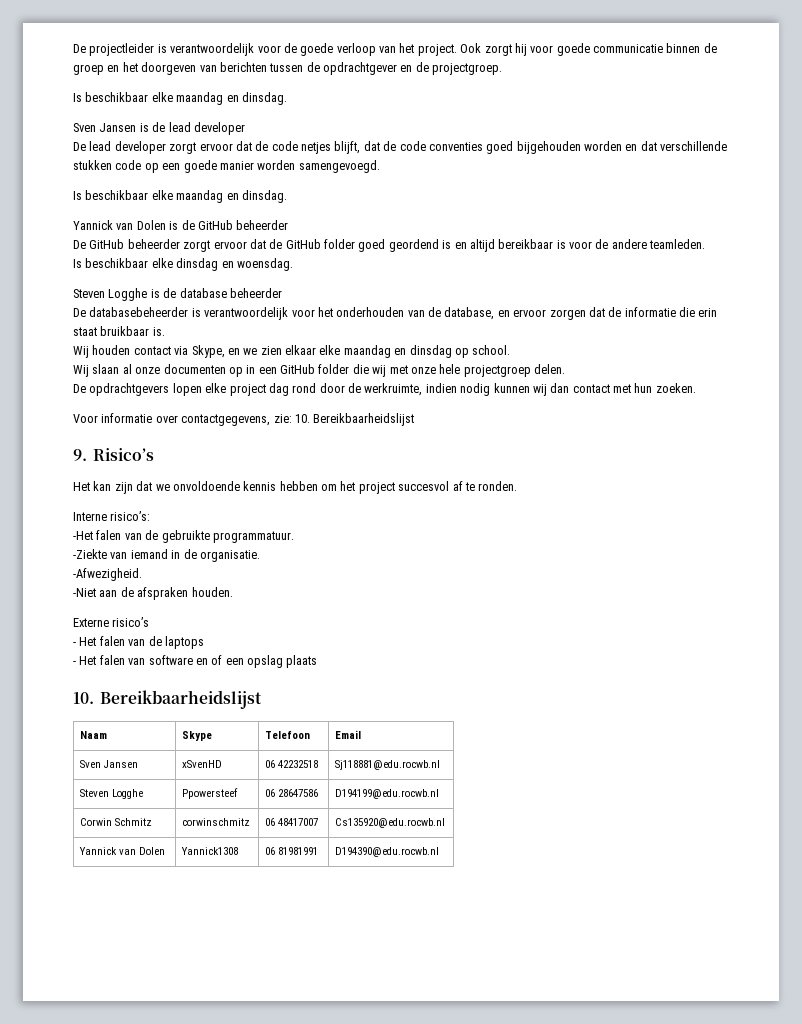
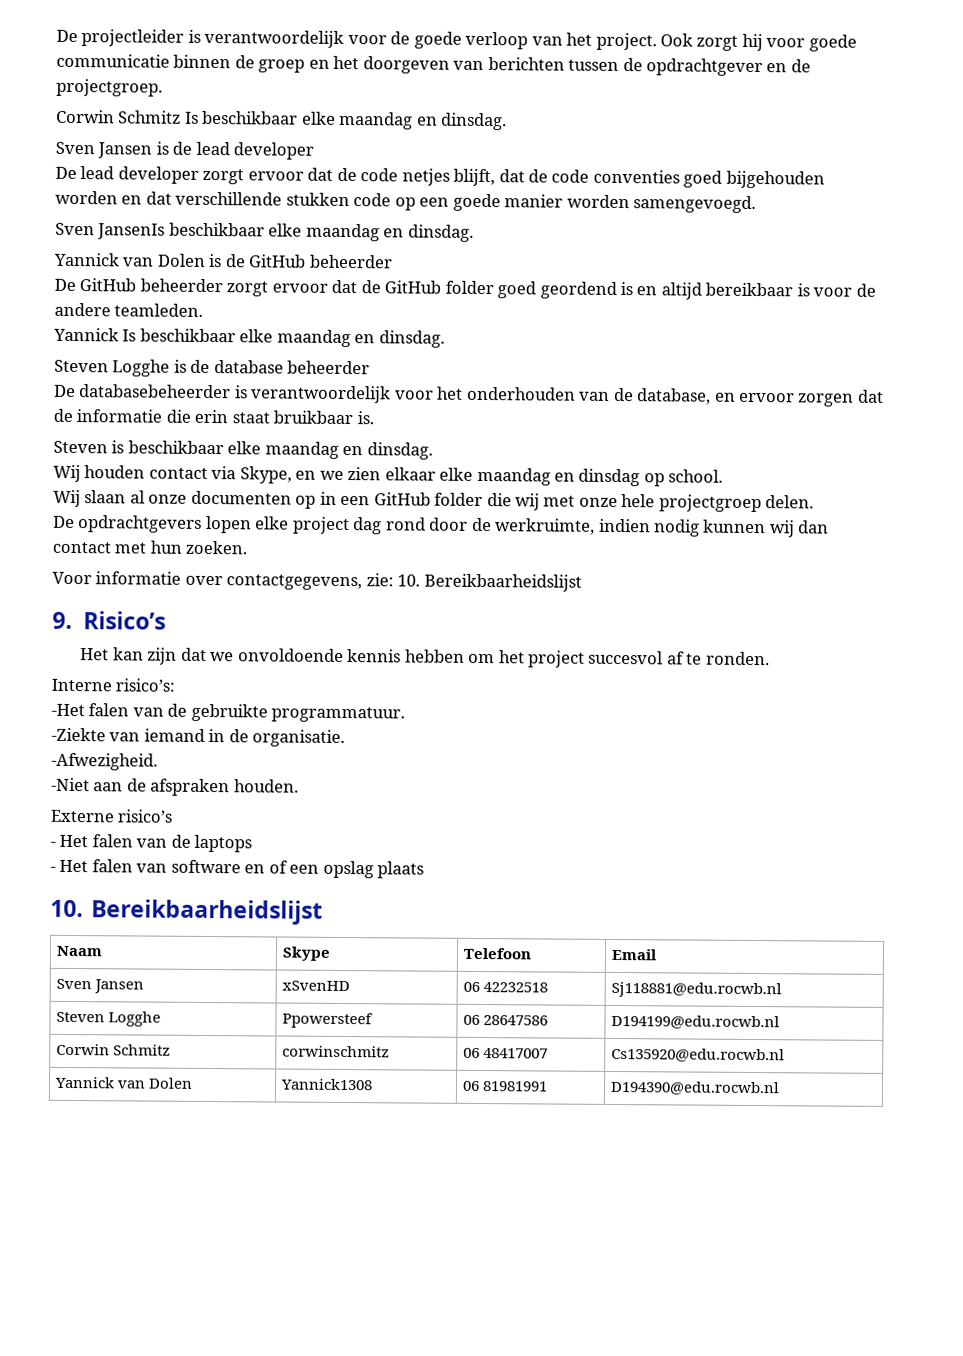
  Ook zorgt hij voor goede communicatie binnen de groep en het doorgeven van berichten tussen de opdrachtgever en de projectgroep.
- Is beschikbaar elke maandag en dinsdag.
+ Corwin Schmitz Is beschikbaar elke maandag en dinsdag.
  De lead developer zorgt ervoor dat de code netjes blijft, dat de code conventies goed bijgehouden worden en dat verschillende stukken code op een goede manier worden samengevoegd.
- Is beschikbaar elke maandag en dinsdag.
+ Sven JansenIs beschikbaar elke maandag en dinsdag.
- Is beschikbaar elke dinsdag en woensdag.
+ Yannick Is beschikbaar elke maandag en dinsdag.
+ Steven is beschikbaar elke maandag en dinsdag.

